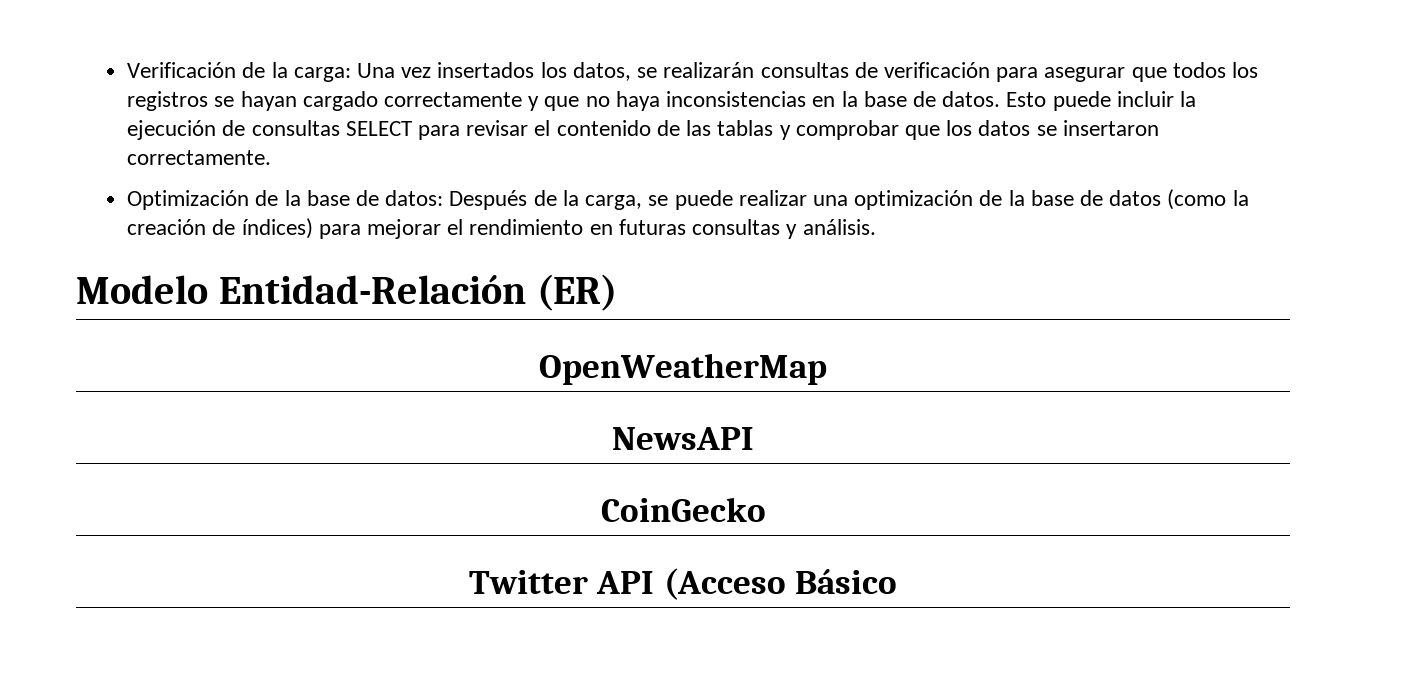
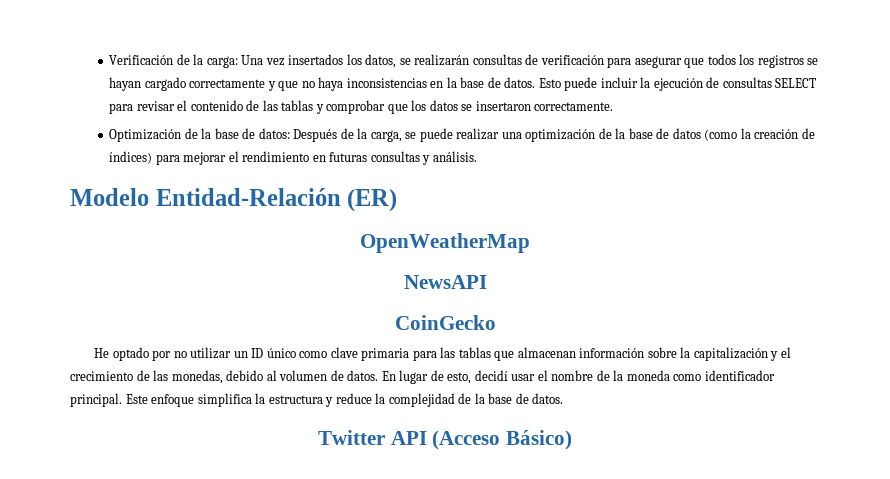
+ He optado por no utilizar un ID único como clave primaria para las tablas que almacenan información sobre la capitalización y el crecimiento de las monedas, debido al volumen de datos. En lugar de esto, decidí usar el nombre de la moneda como identificador principal. Este enfoque simplifica la estructura y reduce la complejidad de la base de datos.
- Twitter API (Acceso Básico
+ Twitter API (Acceso Básico)

